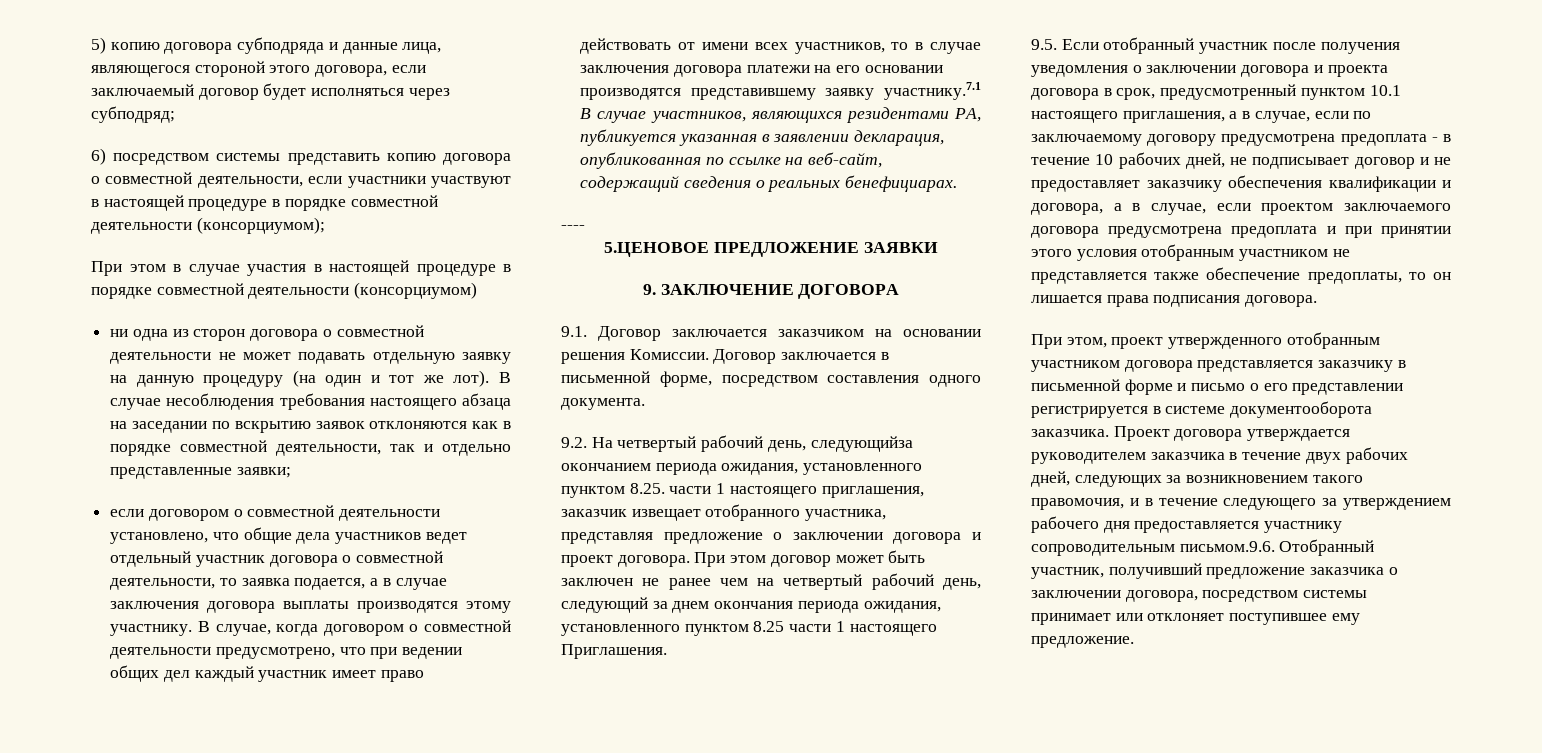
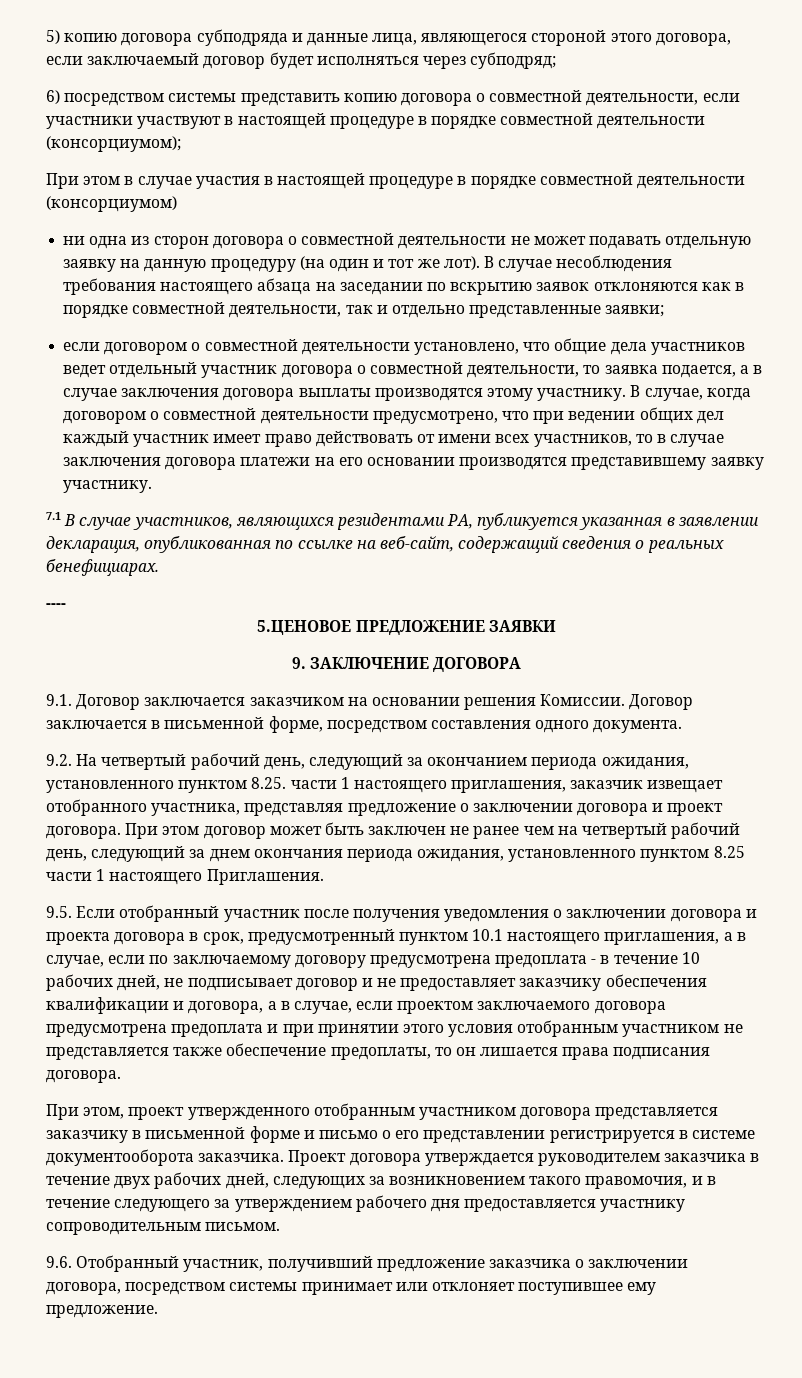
- В случае, когда договором о совместной деятельности предусмотрено, что при ведении общих дел каждый участник имеет право действовать от имени всех участников, то в случае заключения договора платежи на его основании производятся представившему заявку участнику.7.1 В случае участников, являющихся резидентами РА, публикуется указанная в заявлении декларация, опубликованная по ссылке на веб-сайт, содержащий сведения о реальных бенефициарах.
+ В случае, когда договором о совместной деятельности предусмотрено, что при ведении общих дел каждый участник имеет право действовать от имени всех участников, то в случае заключения договора платежи на его основании производятся представившему заявку участнику.
+ 7.1 В случае участников, являющихся резидентами РА, публикуется указанная в заявлении декларация, опубликованная по ссылке на веб-сайт, содержащий сведения о реальных бенефициарах.
- 9.2. На четвертый рабочий день, следующийза окончанием периода ожидания, установленного пунктом 8.25. части 1 настоящего приглашения, заказчик извещает отобранного участника, представляя предложение о заключении договора и проект договора.
+ 9.2. На четвертый рабочий день, следующий за окончанием периода ожидания, установленного пунктом 8.25. части 1 настоящего приглашения, заказчик извещает отобранного участника, представляя предложение о заключении договора и проект договора.
- Проект договора утверждается руководителем заказчика в течение двух рабочих дней, следующих за возникновением такого правомочия, и в течение следующего за утверждением рабочего дня предоставляется участнику сопроводительным письмом.9.6. Отобранный участник, получивший предложение заказчика о заключении договора, посредством системы принимает или отклоняет поступившее ему предложение.
+ Проект договора утверждается руководителем заказчика в течение двух рабочих дней, следующих за возникновением такого правомочия, и в течение следующего за утверждением рабочего дня предоставляется участнику сопроводительным письмом.
+ 9.6. Отобранный участник, получивший предложение заказчика о заключении договора, посредством системы принимает или отклоняет поступившее ему предложение.

